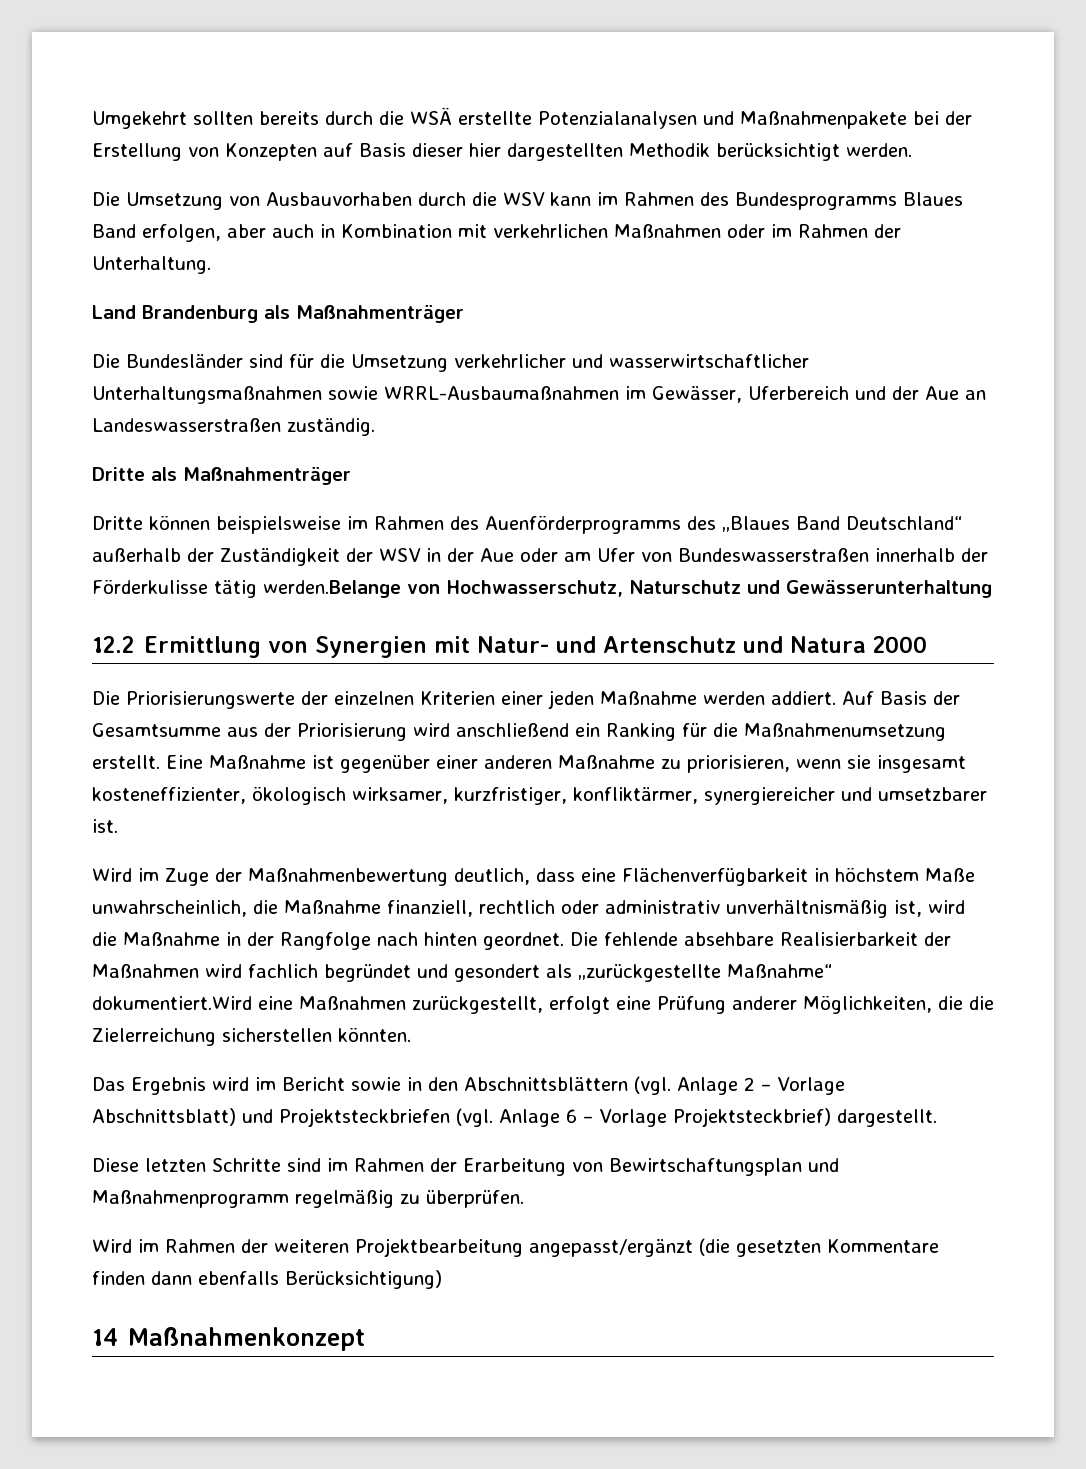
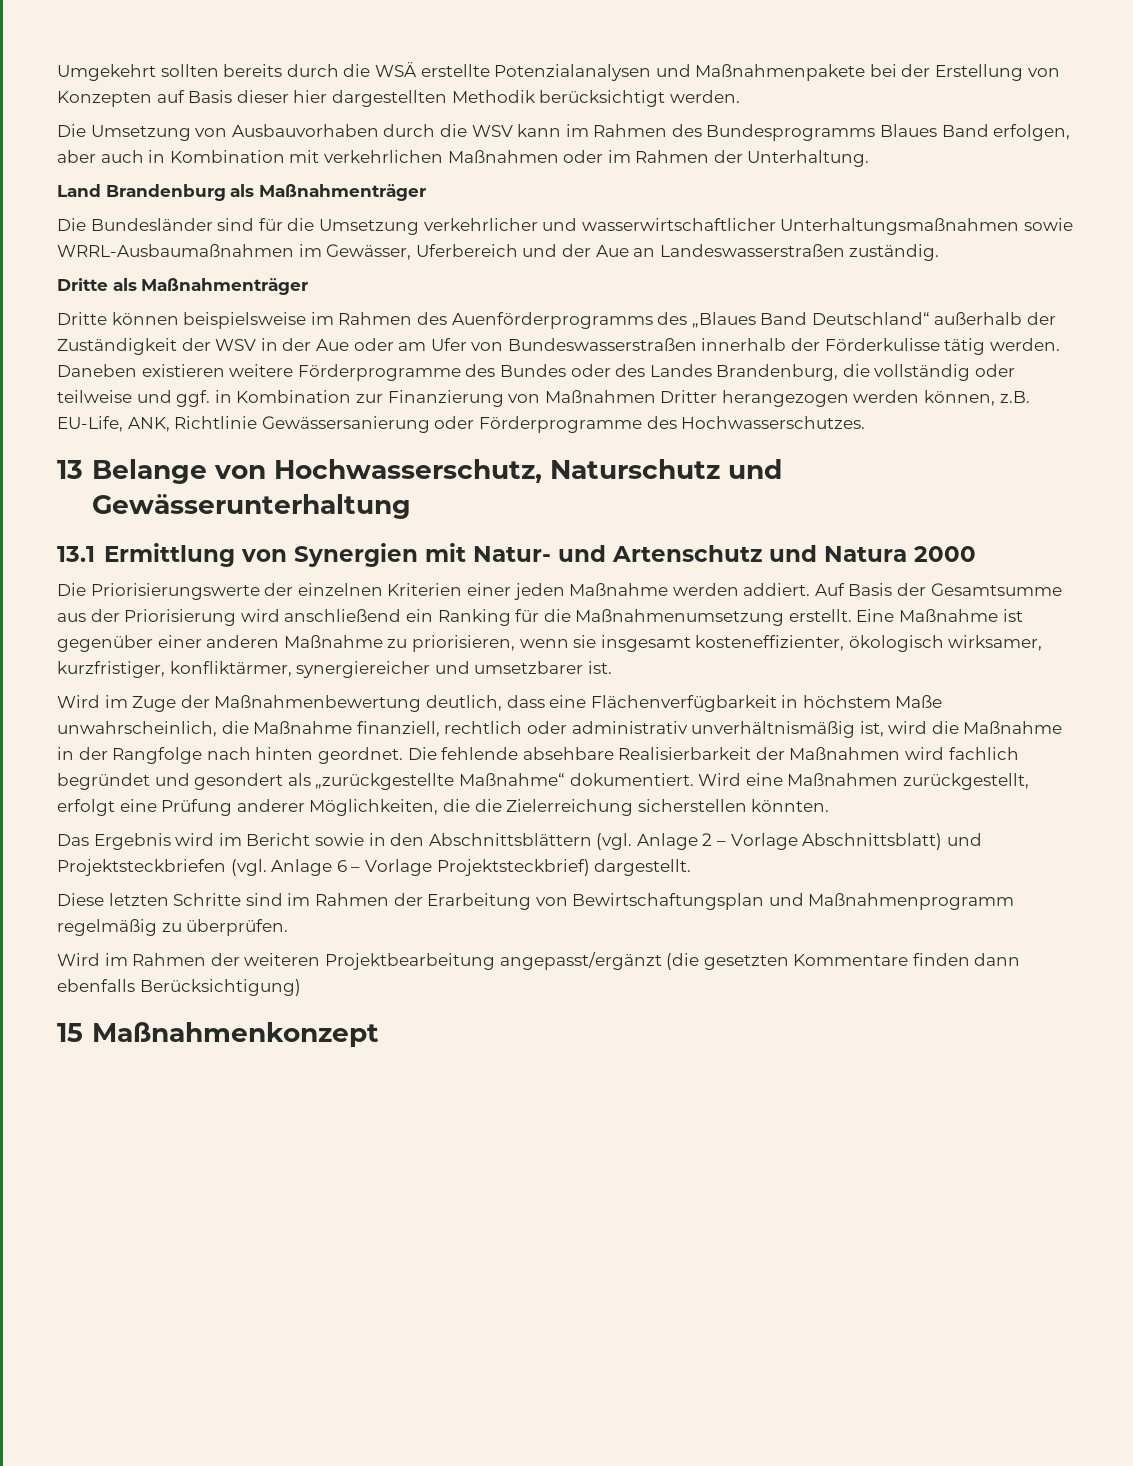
- Dritte können beispielsweise im Rahmen des Auenförderprogramms des „Blaues Band Deutschland“ außerhalb der Zuständigkeit der WSV in der Aue oder am Ufer von Bundeswasserstraßen innerhalb der Förderkulisse tätig werden.Belange von Hochwasserschutz, Naturschutz und Gewässerunterhaltung
+ Dritte können beispielsweise im Rahmen des Auenförderprogramms des „Blaues Band Deutschland“ außerhalb der Zuständigkeit der WSV in der Aue oder am Ufer von Bundeswasserstraßen innerhalb der Förderkulisse tätig werden. Daneben existieren weitere Förderprogramme des Bundes oder des Landes Brandenburg, die vollständig oder teilweise und ggf. in Kombination zur Finanzierung von Maßnahmen Dritter herangezogen werden können, z.B. EU-Life, ANK, Richtlinie Gewässersanierung oder Förderprogramme des Hochwasserschutzes.
+ 13 Belange von Hochwasserschutz, Naturschutz und Gewässerunterhaltung
- 12.2 Ermittlung von Synergien mit Natur- und Artenschutz und Natura 2000
+ 13.1 Ermittlung von Synergien mit Natur- und Artenschutz und Natura 2000
- Die fehlende absehbare Realisierbarkeit der Maßnahmen wird fachlich begründet und gesondert als „zurückgestellte Maßnahme“ dokumentiert.Wird eine Maßnahmen zurückgestellt, erfolgt eine Prüfung anderer Möglichkeiten, die die Zielerreichung sicherstellen könnten.
+ Die fehlende absehbare Realisierbarkeit der Maßnahmen wird fachlich begründet und gesondert als „zurückgestellte Maßnahme“ dokumentiert. Wird eine Maßnahmen zurückgestellt, erfolgt eine Prüfung anderer Möglichkeiten, die die Zielerreichung sicherstellen könnten.
- 14 Maßnahmenkonzept
+ 15 Maßnahmenkonzept

